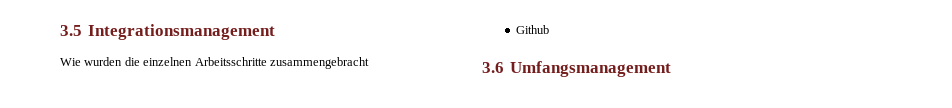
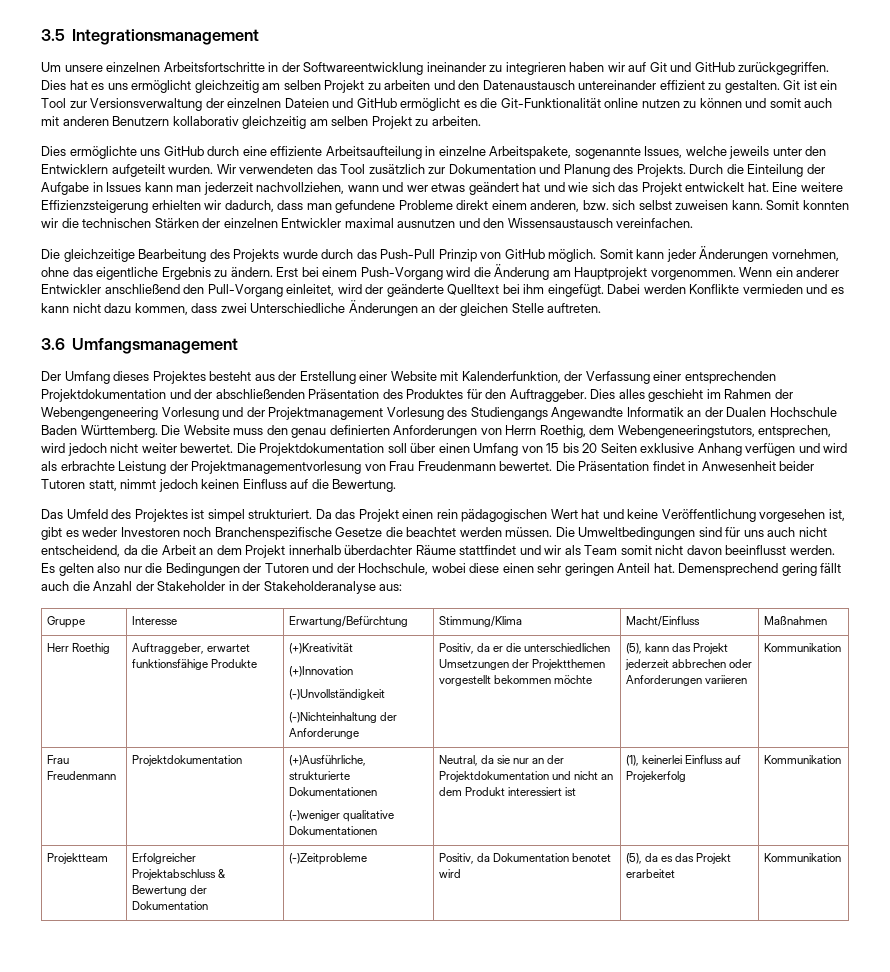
- Wie wurden die einzelnen Arbeitsschritte zusammengebracht
- Github
+ Um unsere einzelnen Arbeitsfortschritte in der Softwareentwicklung ineinander zu integrieren haben wir auf Git und GitHub zurückgegriffen. Dies hat es uns ermöglicht gleichzeitig am selben Projekt zu arbeiten und den Datenaustausch untereinander effizient zu gestalten. Git ist ein Tool zur Versionsverwaltung der einzelnen Dateien und GitHub ermöglicht es die Git-Funktionalität online nutzen zu können und somit auch mit anderen Benutzern kollaborativ gleichzeitig am selben Projekt zu arbeiten.
+ Dies ermöglichte uns GitHub durch eine effiziente Arbeitsaufteilung in einzelne Arbeitspakete, sogenannte Issues, welche jeweils unter den Entwicklern aufgeteilt wurden. Wir verwendeten das Tool zusätzlich zur Dokumentation und Planung des Projekts. Durch die Einteilung der Aufgabe in Issues kann man jederzeit nachvollziehen, wann und wer etwas geändert hat und wie sich das Projekt entwickelt hat. Eine weitere Effizienzsteigerung erhielten wir dadurch, dass man gefundene Probleme direkt einem anderen, bzw. sich selbst zuweisen kann. Somit konnten wir die technischen Stärken der einzelnen Entwickler maximal ausnutzen und den Wissensaustausch vereinfachen.
+ Die gleichzeitige Bearbeitung des Projekts wurde durch das Push-Pull Prinzip von GitHub möglich. Somit kann jeder Änderungen vornehmen, ohne das eigentliche Ergebnis zu ändern. Erst bei einem Push-Vorgang wird die Änderung am Hauptprojekt vorgenommen. Wenn ein anderer Entwickler anschließend den Pull-Vorgang einleitet, wird der geänderte Quelltext bei ihm eingefügt. Dabei werden Konflikte vermieden und es kann nicht dazu kommen, dass zwei Unterschiedliche Änderungen an der gleichen Stelle auftreten.
  3.6 Umfangsmanagement
+ Der Umfang dieses Projektes besteht aus der Erstellung einer Website mit Kalenderfunktion, der Verfassung einer entsprechenden Projektdokumentation und der abschließenden Präsentation des Produktes für den Auftraggeber. Dies alles geschieht im Rahmen der Webengengeneering Vorlesung und der Projektmanagement Vorlesung des Studiengangs Angewandte Informatik an der Dualen Hochschule Baden Württemberg. Die Website muss den genau definierten Anforderungen von Herrn Roethig, dem Webengeneeringstutors, entsprechen, wird jedoch nicht weiter bewertet. Die Projektdokumentation soll über einen Umfang von 15 bis 20 Seiten exklusive Anhang verfügen und wird als erbrachte Leistung der Projektmanagementvorlesung von Frau Freudenmann bewertet. Die Präsentation findet in Anwesenheit beider Tutoren statt, nimmt jedoch keinen Einfluss auf die Bewertung.
+ Das Umfeld des Projektes ist simpel strukturiert. Da das Projekt einen rein pädagogischen Wert hat und keine Veröffentlichung vorgesehen ist, gibt es weder Investoren noch Branchenspezifische Gesetze die beachtet werden müssen. Die Umweltbedingungen sind für uns auch nicht entscheidend, da die Arbeit an dem Projekt innerhalb überdachter Räume stattfindet und wir als Team somit nicht davon beeinflusst werden. Es gelten also nur die Bedingungen der Tutoren und der Hochschule, wobei diese einen sehr geringen Anteil hat. Demensprechend gering fällt auch die Anzahl der Stakeholder in der Stakeholderanalyse aus:
+ Gruppe | Interesse | Erwartung/Befürchtung | Stimmung/Klima | Macht/Einfluss | Maßnahmen
+ Herr Roethig | Auftraggeber, erwartet funktionsfähige Produkte | (+)Kreativität
+ (+)Innovation
+ (-)Unvollständigkeit
+ (-)Nichteinhaltung der Anforderunge | Positiv, da er die unterschiedlichen Umsetzungen der Projektthemen vorgestellt bekommen möchte | (5), kann das Projekt jederzeit abbrechen oder Anforderungen variieren | Kommunikation
+ Frau Freudenmann | Projektdokumentation | (+)Ausführliche, strukturierte Dokumentationen
+ (-)weniger qualitative Dokumentationen | Neutral, da sie nur an der Projektdokumentation und nicht an dem Produkt interessiert ist | (1), keinerlei Einfluss auf Projekerfolg | Kommunikation
+ Projektteam | Erfolgreicher Projektabschluss & Bewertung der Dokumentation | (-)Zeitprobleme | Positiv, da Dokumentation benotet wird | (5), da es das Projekt erarbeitet | Kommunikation

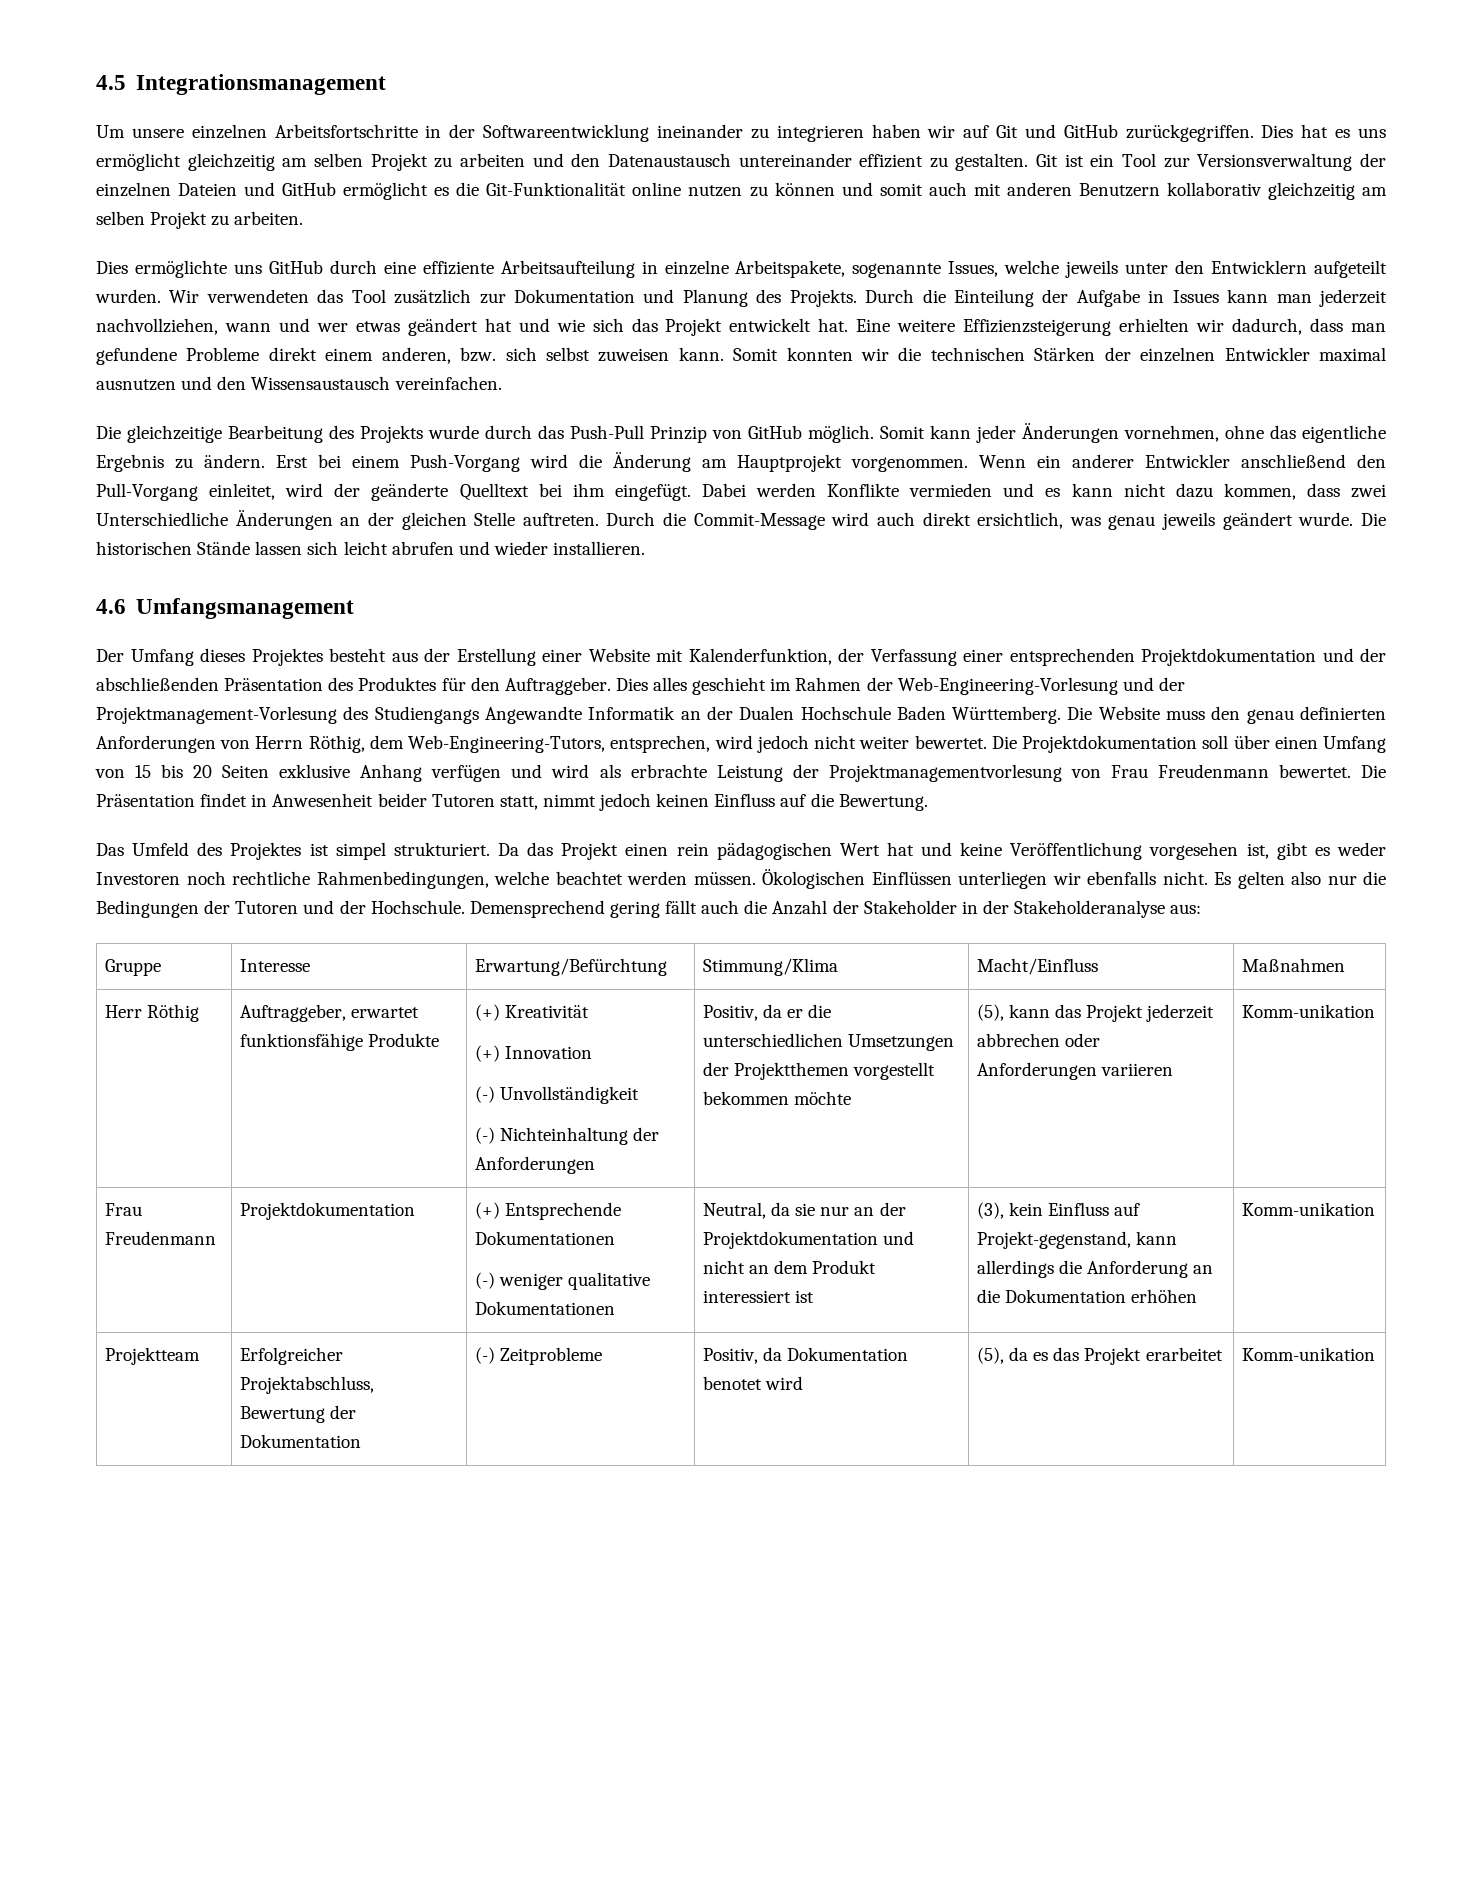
- 3.5 Integrationsmanagement
+ 4.5 Integrationsmanagement
- Dabei werden Konflikte vermieden und es kann nicht dazu kommen, dass zwei Unterschiedliche Änderungen an der gleichen Stelle auftreten.
- 3.6 Umfangsmanagement
+ Dabei werden Konflikte vermieden und es kann nicht dazu kommen, dass zwei Unterschiedliche Änderungen an der gleichen Stelle auftreten. Durch die Commit-Message wird auch direkt ersichtlich, was genau jeweils geändert wurde. Die historischen Stände lassen sich leicht abrufen und wieder installieren.
+ 4.6 Umfangsmanagement
- Dies alles geschieht im Rahmen der Webengengeneering Vorlesung und der Projektmanagement Vorlesung des Studiengangs Angewandte Informatik an der Dualen Hochschule Baden Württemberg.
+ Dies alles geschieht im Rahmen der Web-Engineering-Vorlesung und der Projektmanagement-Vorlesung des Studiengangs Angewandte Informatik an der Dualen Hochschule Baden Württemberg.
- Die Website muss den genau definierten Anforderungen von Herrn Roethig, dem Webengeneeringstutors, entsprechen, wird jedoch nicht weiter bewertet.
+ Die Website muss den genau definierten Anforderungen von Herrn Röthig, dem Web-Engineering-Tutors, entsprechen, wird jedoch nicht weiter bewertet.
- Da das Projekt einen rein pädagogischen Wert hat und keine Veröffentlichung vorgesehen ist, gibt es weder Investoren noch Branchenspezifische Gesetze die beachtet werden müssen. Die Umweltbedingungen sind für uns auch nicht entscheidend, da die Arbeit an dem Projekt innerhalb überdachter Räume stattfindet und wir als Team somit nicht davon beeinflusst werden.
+ Da das Projekt einen rein pädagogischen Wert hat und keine Veröffentlichung vorgesehen ist, gibt es weder Investoren noch rechtliche Rahmenbedingungen, welche beachtet werden müssen. Ökologischen Einflüssen unterliegen wir ebenfalls nicht.
- Es gelten also nur die Bedingungen der Tutoren und der Hochschule, wobei diese einen sehr geringen Anteil hat.
+ Es gelten also nur die Bedingungen der Tutoren und der Hochschule.
- Herr Roethig | Auftraggeber, erwartet funktionsfähige Produkte | (+)Kreativität
- (+)Innovation
- (-)Unvollständigkeit
- (-)Nichteinhaltung der Anforderunge | Positiv, da er die unterschiedlichen Umsetzungen der Projektthemen vorgestellt bekommen möchte | (5), kann das Projekt jederzeit abbrechen oder Anforderungen variieren | Kommunikation
+ Herr Röthig | Auftraggeber, erwartet funktionsfähige Produkte | (+) Kreativität
+ (+) Innovation
+ (-) Unvollständigkeit
+ (-) Nichteinhaltung der Anforderungen | Positiv, da er die unterschiedlichen Umsetzungen der Projektthemen vorgestellt bekommen möchte | (5), kann das Projekt jederzeit abbrechen oder Anforderungen variieren | Komm-unikation
- Frau Freudenmann | Projektdokumentation | (+)Ausführliche, strukturierte Dokumentationen
- (-)weniger qualitative Dokumentationen | Neutral, da sie nur an der Projektdokumentation und nicht an dem Produkt interessiert ist | (1), keinerlei Einfluss auf Projekerfolg | Kommunikation
+ Frau Freudenmann | Projektdokumentation | (+) Entsprechende Dokumentationen
+ (-) weniger qualitative Dokumentationen | Neutral, da sie nur an der Projektdokumentation und nicht an dem Produkt interessiert ist | (3), kein Einfluss auf Projekt-gegenstand, kann allerdings die Anforderung an die Dokumentation erhöhen | Komm-unikation
- Projektteam | Erfolgreicher Projektabschluss & Bewertung der Dokumentation | (-)Zeitprobleme | Positiv, da Dokumentation benotet wird | (5), da es das Projekt erarbeitet | Kommunikation
+ Projektteam | Erfolgreicher Projektabschluss, Bewertung der Dokumentation | (-) Zeitprobleme | Positiv, da Dokumentation benotet wird | (5), da es das Projekt erarbeitet | Komm-unikation

